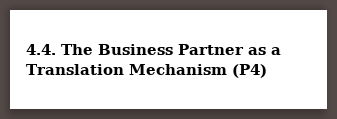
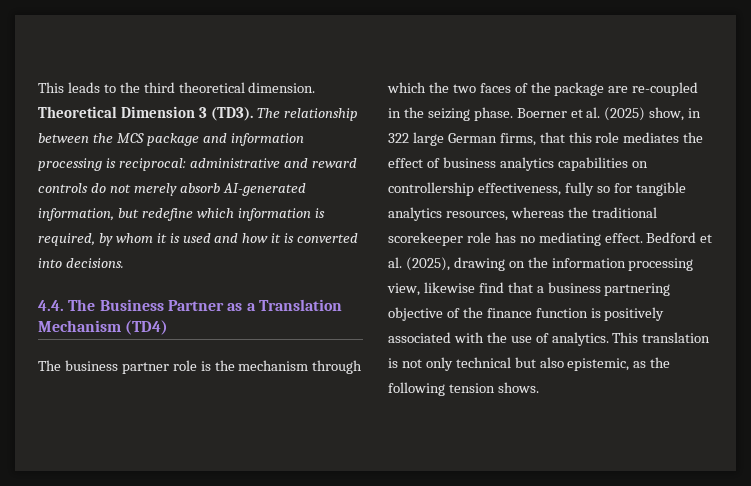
+ This leads to the third theoretical dimension. Theoretical Dimension 3 (TD3). The relationship between the MCS package and information processing is reciprocal: administrative and reward controls do not merely absorb AI-generated information, but redefine which information is required, by whom it is used and how it is converted into decisions.
- 4.4. The Business Partner as a Translation Mechanism (P4)
+ 4.4. The Business Partner as a Translation Mechanism (TD4)
+ The business partner role is the mechanism through which the two faces of the package are re-coupled in the seizing phase. Boerner et al. (2025) show, in 322 large German firms, that this role mediates the effect of business analytics capabilities on controllership effectiveness, fully so for tangible analytics resources, whereas the traditional scorekeeper role has no mediating effect. Bedford et al. (2025), drawing on the information processing view, likewise find that a business partnering objective of the finance function is positively associated with the use of analytics. This translation is not only technical but also epistemic, as the following tension shows.

